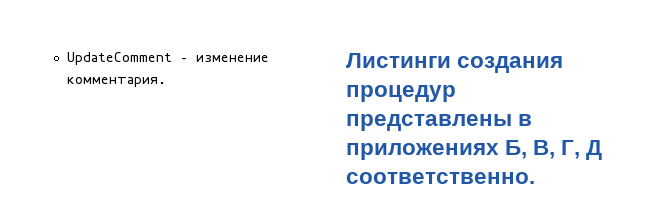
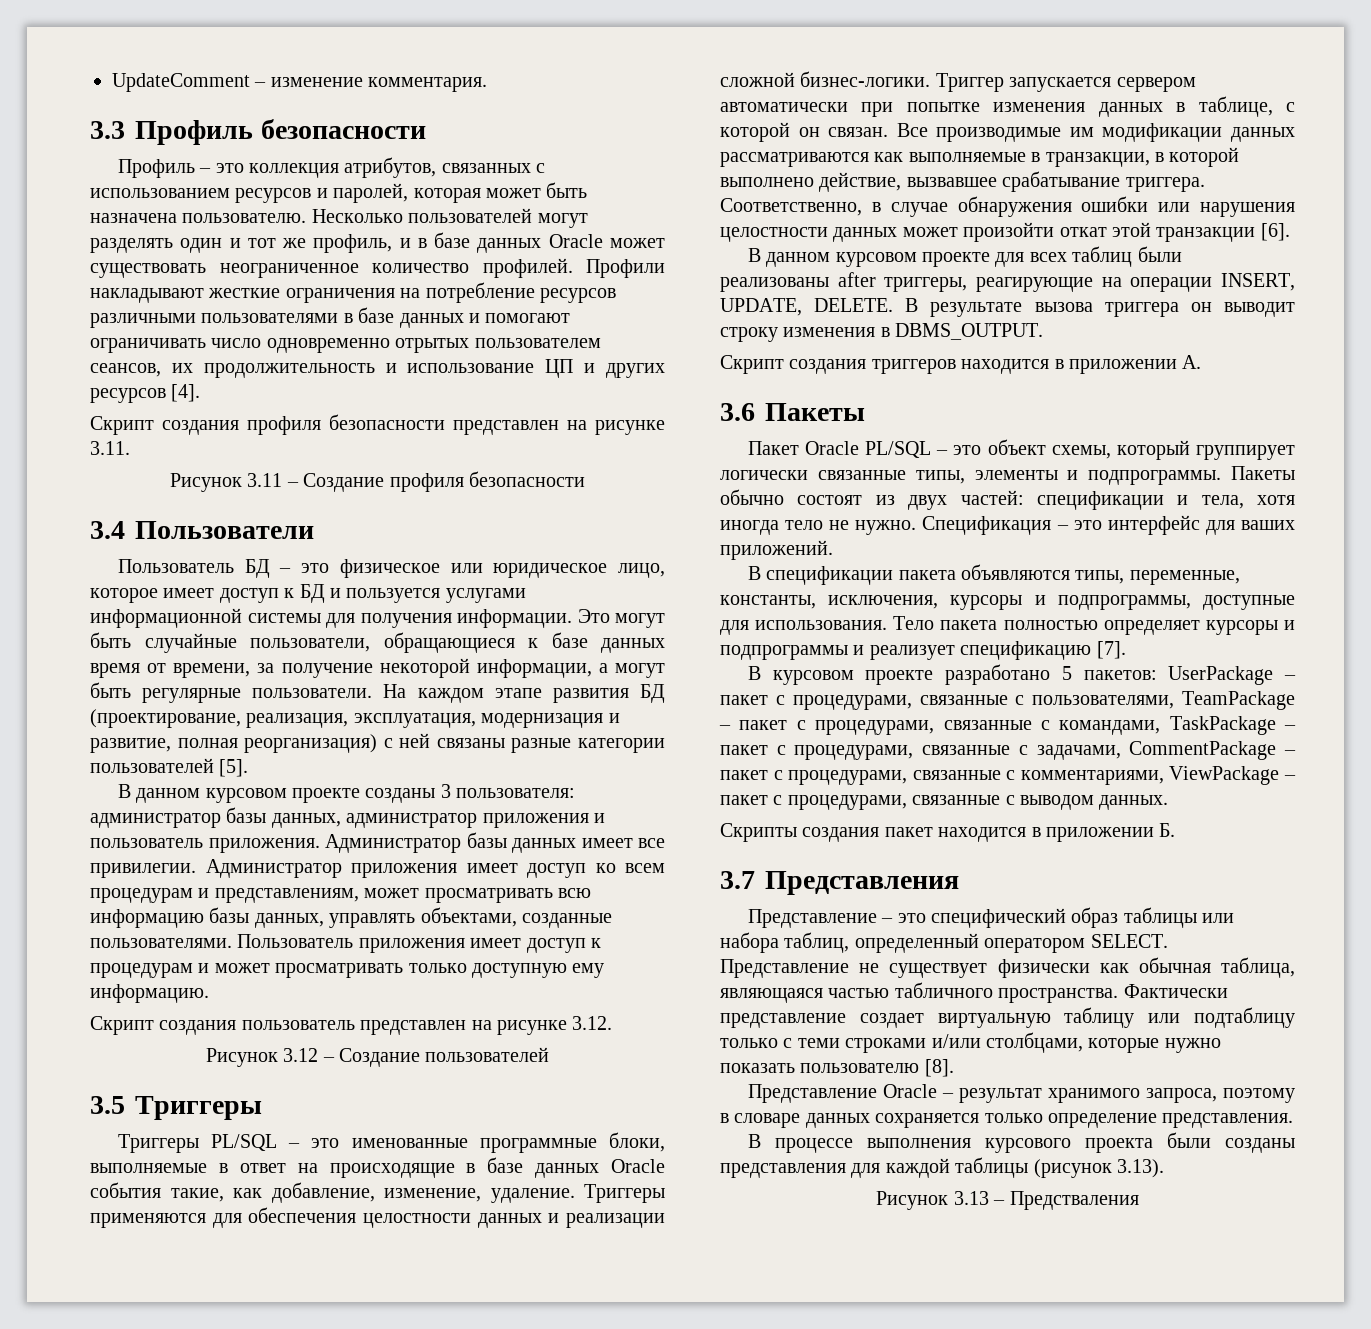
- Листинги создания процедур представлены в приложениях Б, В, Г, Д соответственно.
+ 3.3 Профиль безопасности
+ Профиль – это коллекция атрибутов, связанных с использованием ресурсов и паролей, которая может быть назначена пользователю. Несколько пользователей могут разделять один и тот же профиль, и в базе данных Oracle может существовать неограниченное количество профилей. Профили накладывают жесткие ограничения на потребление ресурсов различными пользователями в базе данных и помогают ограничивать число одновременно отрытых пользователем сеансов, их продолжительность и использование ЦП и других ресурсов [4].
+ Скрипт создания профиля безопасности представлен на рисунке 3.11.
+ Рисунок 3.11 – Создание профиля безопасности
+ 3.4 Пользователи
+ Пользователь БД – это физическое или юридическое лицо, которое имеет доступ к БД и пользуется услугами информационной системы для получения информации. Это могут быть случайные пользователи, обращающиеся к базе данных время от времени, за получение некоторой информации, а могут быть регулярные пользователи. На каждом этапе развития БД (проектирование, реализация, эксплуатация, модернизация и развитие, полная реорганизация) с ней связаны разные категории пользователей [5].
+ В данном курсовом проекте созданы 3 пользователя: администратор базы данных, администратор приложения и пользователь приложения. Администратор базы данных имеет все привилегии. Администратор приложения имеет доступ ко всем процедурам и представлениям, может просматривать всю информацию базы данных, управлять объектами, созданные пользователями. Пользователь приложения имеет доступ к процедурам и может просматривать только доступную ему информацию.
+ Скрипт создания пользователь представлен на рисунке 3.12.
+ Рисунок 3.12 – Создание пользователей
+ 3.5 Триггеры
+ Триггеры PL/SQL – это именованные программные блоки, выполняемые в ответ на происходящие в базе данных Oracle события такие, как добавление, изменение, удаление. Триггеры применяются для обеспечения целостности данных и реализации сложной бизнес-логики. Триггер запускается сервером автоматически при попытке изменения данных в таблице, с которой он связан. Все производимые им модификации данных рассматриваются как выполняемые в транзакции, в которой выполнено действие, вызвавшее срабатывание триггера. Соответственно, в случае обнаружения ошибки или нарушения целостности данных может произойти откат этой транзакции [6].
+ В данном курсовом проекте для всех таблиц были реализованы after триггеры, реагирующие на операции INSERT, UPDATE, DELETE. В результате вызова триггера он выводит строку изменения в DBMS_OUTPUT.
+ Скрипт создания триггеров находится в приложении А.
+ 3.6 Пакеты
+ Пакет Oracle PL/SQL – это объект схемы, который группирует логически связанные типы, элементы и подпрограммы. Пакеты обычно состоят из двух частей: спецификации и тела, хотя иногда тело не нужно. Спецификация – это интерфейс для ваших приложений.
+ В спецификации пакета объявляются типы, переменные, константы, исключения, курсоры и подпрограммы, доступные для использования. Тело пакета полностью определяет курсоры и подпрограммы и реализует спецификацию [7].
+ В курсовом проекте разработано 5 пакетов: UserPackage – пакет с процедурами, связанные с пользователями, TeamPackage – пакет с процедурами, связанные с командами, TaskPackage – пакет с процедурами, связанные с задачами, CommentPackage – пакет с процедурами, связанные с комментариями, ViewPackage – пакет с процедурами, связанные с выводом данных.
+ Скрипты создания пакет находится в приложении Б.
+ 3.7 Представления
+ Представление – это специфический образ таблицы или набора таблиц, определенный оператором SELECT. Представление не существует физически как обычная таблица, являющаяся частью табличного пространства. Фактически представление создает виртуальную таблицу или подтаблицу только с теми строками и/или столбцами, которые нужно показать пользователю [8].
+ Представление Oracle – результат хранимого запроса, поэтому в словаре данных сохраняется только определение представления.
+ В процессе выполнения курсового проекта были созданы представления для каждой таблицы (рисунок 3.13).
+ Рисунок 3.13 – Предстваления

